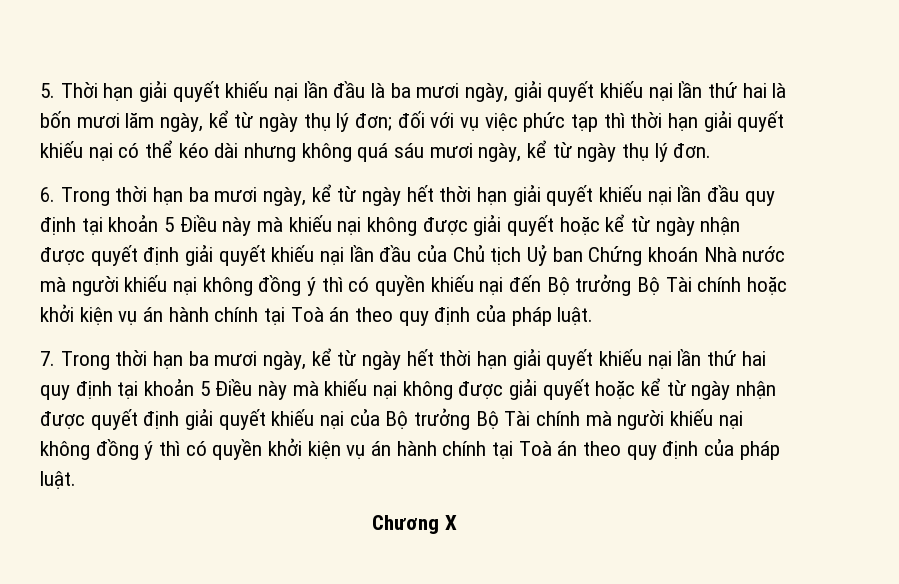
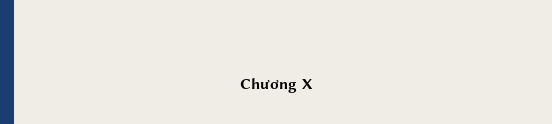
- 5. Thời hạn giải quyết khiếu nại lần đầu là ba mươi ngày, giải quyết khiếu nại lần thứ hai là bốn mươi lăm ngày, kể từ ngày thụ lý đơn; đối với vụ việc phức tạp thì thời hạn giải quyết khiếu nại có thể kéo dài nhưng không quá sáu mươi ngày, kể từ ngày thụ lý đơn.
- 6. Trong thời hạn ba mươi ngày, kể từ ngày hết thời hạn giải quyết khiếu nại lần đầu quy định tại khoản 5 Điều này mà khiếu nại không được giải quyết hoặc kể từ ngày nhận được quyết định giải quyết khiếu nại lần đầu của Chủ tịch Uỷ ban Chứng khoán Nhà nước mà người khiếu nại không đồng ý thì có quyền khiếu nại đến Bộ trưởng Bộ Tài chính hoặc khởi kiện vụ án hành chính tại Toà án theo quy định của pháp luật.
- 7. Trong thời hạn ba mươi ngày, kể từ ngày hết thời hạn giải quyết khiếu nại lần thứ hai quy định tại khoản 5 Điều này mà khiếu nại không được giải quyết hoặc kể từ ngày nhận được quyết định giải quyết khiếu nại của Bộ trưởng Bộ Tài chính mà người khiếu nại không đồng ý thì có quyền khởi kiện vụ án hành chính tại Toà án theo quy định của pháp luật.

